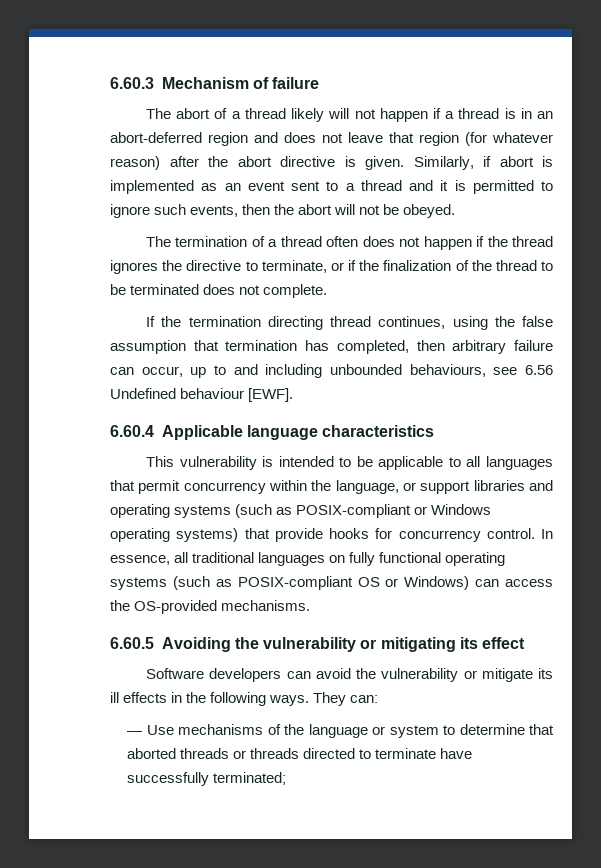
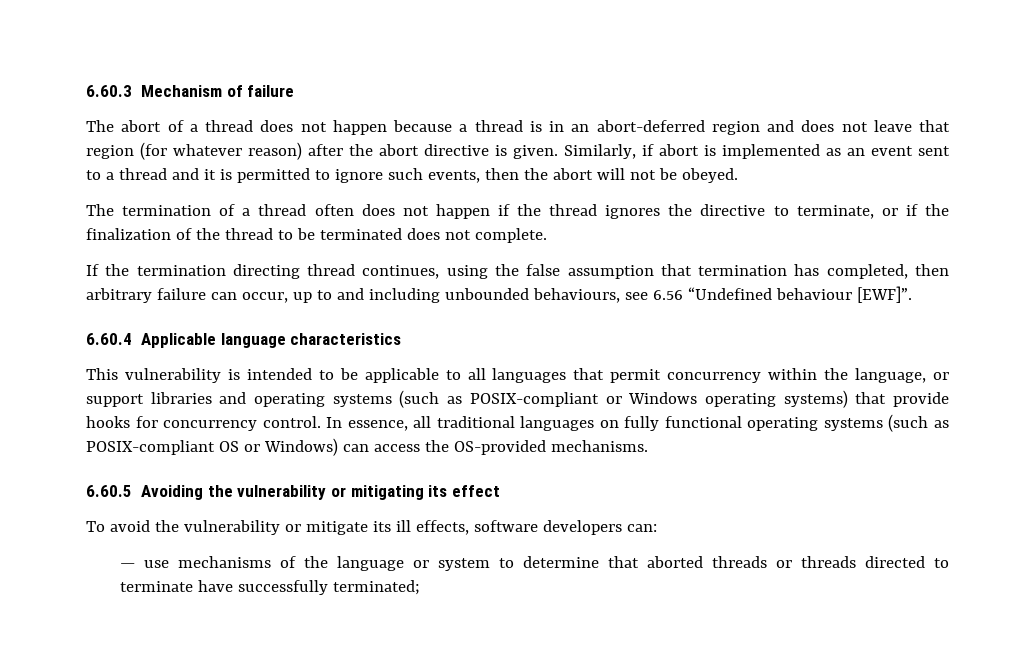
- The abort of a thread likely will not happen if a thread is in an abort-deferred region and does not leave that region (for whatever reason) after the abort directive is given.
+ The abort of a thread does not happen because a thread is in an abort-deferred region and does not leave that region (for whatever reason) after the abort directive is given.
- If the termination directing thread continues, using the false assumption that termination has completed, then arbitrary failure can occur, up to and including unbounded behaviours, see 6.56 Undefined behaviour [EWF].
+ If the termination directing thread continues, using the false assumption that termination has completed, then arbitrary failure can occur, up to and including unbounded behaviours, see 6.56 “Undefined behaviour [EWF]”.
- Software developers can avoid the vulnerability or mitigate its ill effects in the following ways. They can:
+ To avoid the vulnerability or mitigate its ill effects, software developers can:
- — Use mechanisms of the language or system to determine that aborted threads or threads directed to terminate have successfully terminated;
+ — use mechanisms of the language or system to determine that aborted threads or threads directed to terminate have successfully terminated;

